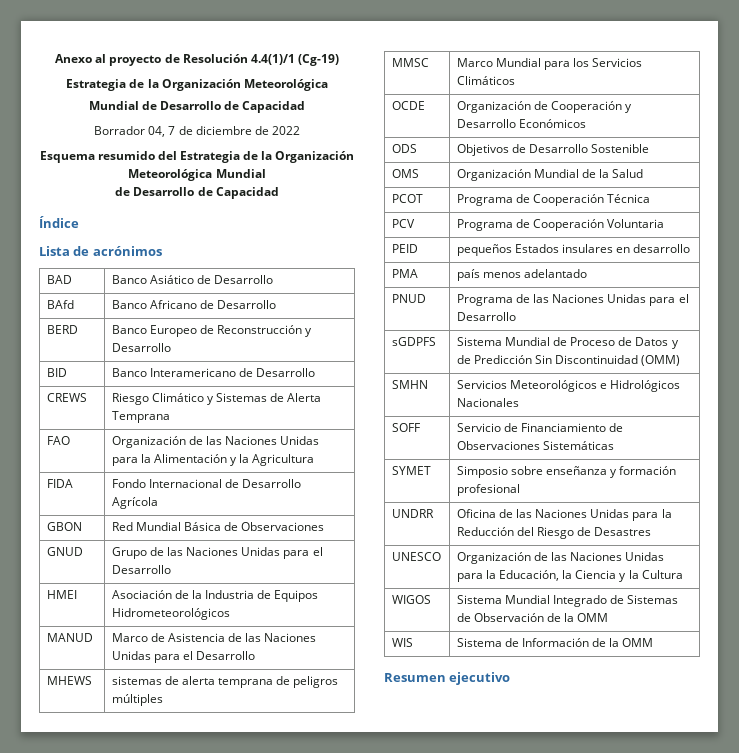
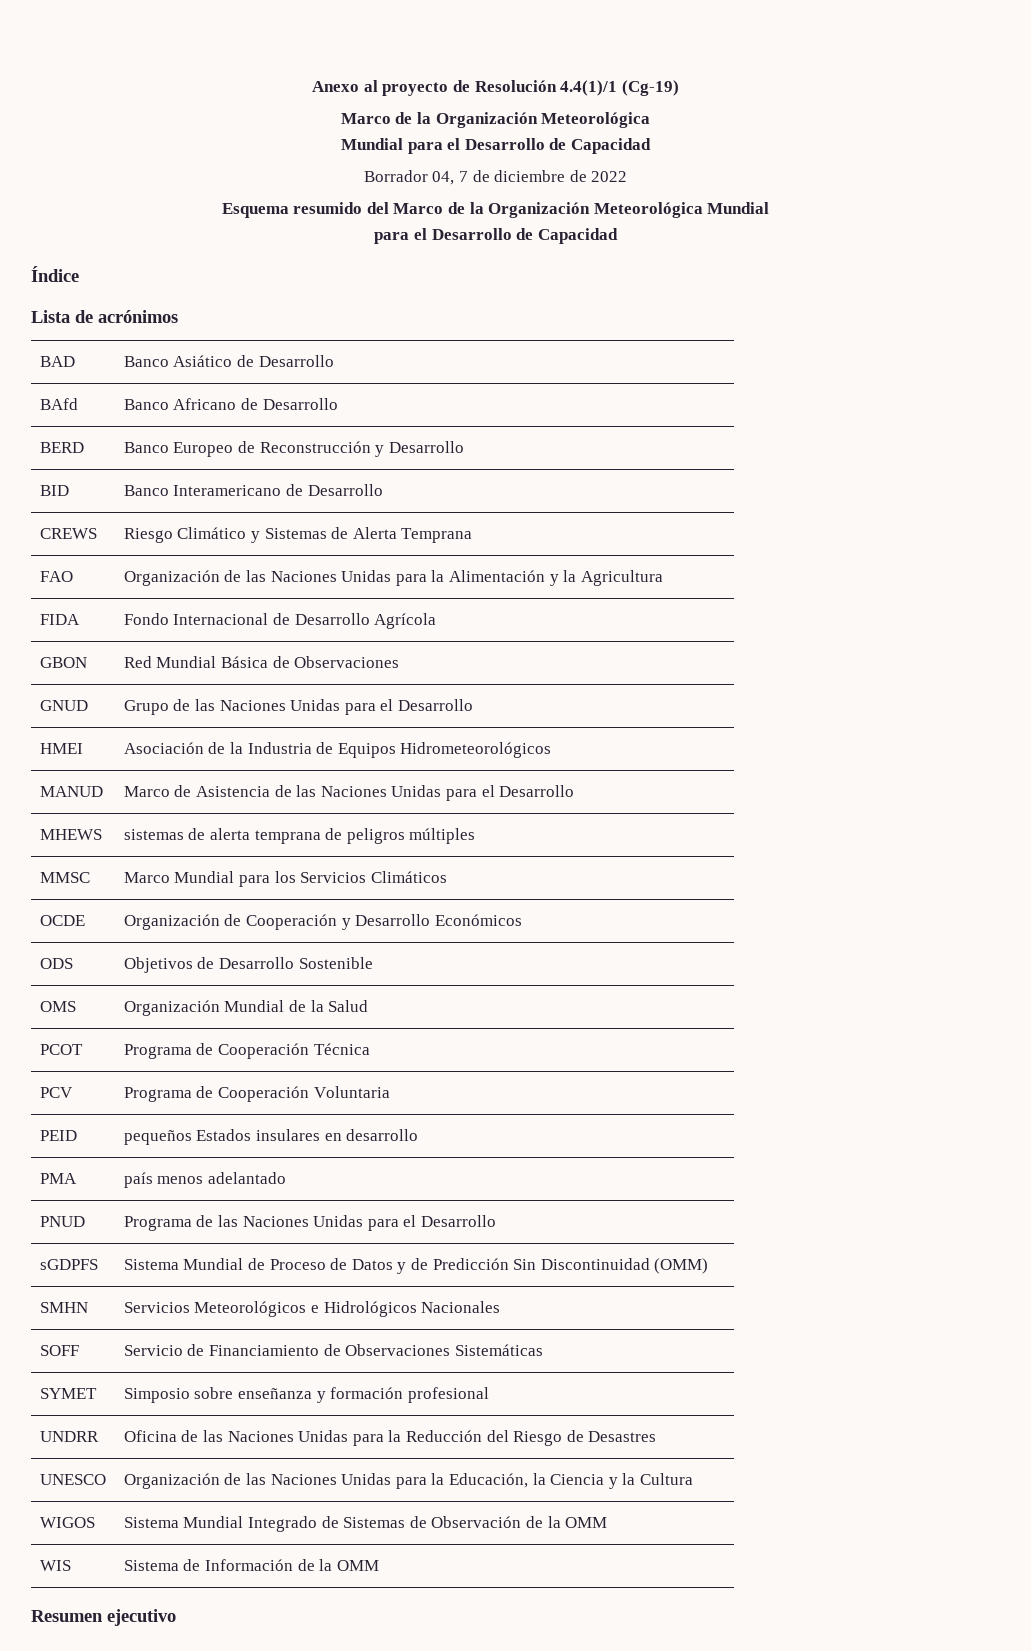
  Anexo al proyecto de Resolución 4.4(1)/1 (Cg-19)
- Estrategia de la Organización Meteorológica
+ Marco de la Organización Meteorológica
- Mundial de Desarrollo de Capacidad
+ Mundial para el Desarrollo de Capacidad
- Esquema resumido del Estrategia de la Organización Meteorológica Mundial
- de Desarrollo de Capacidad
+ Esquema resumido del Marco de la Organización Meteorológica Mundial
+ para el Desarrollo de Capacidad

